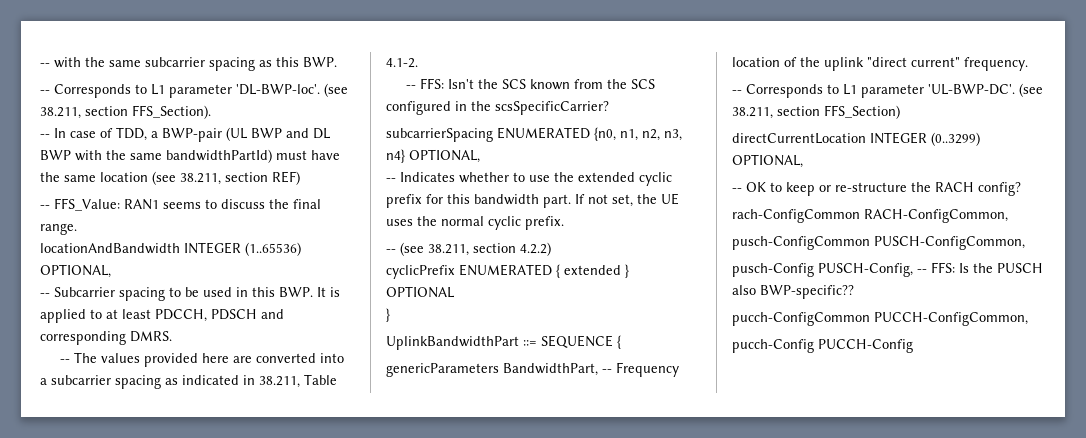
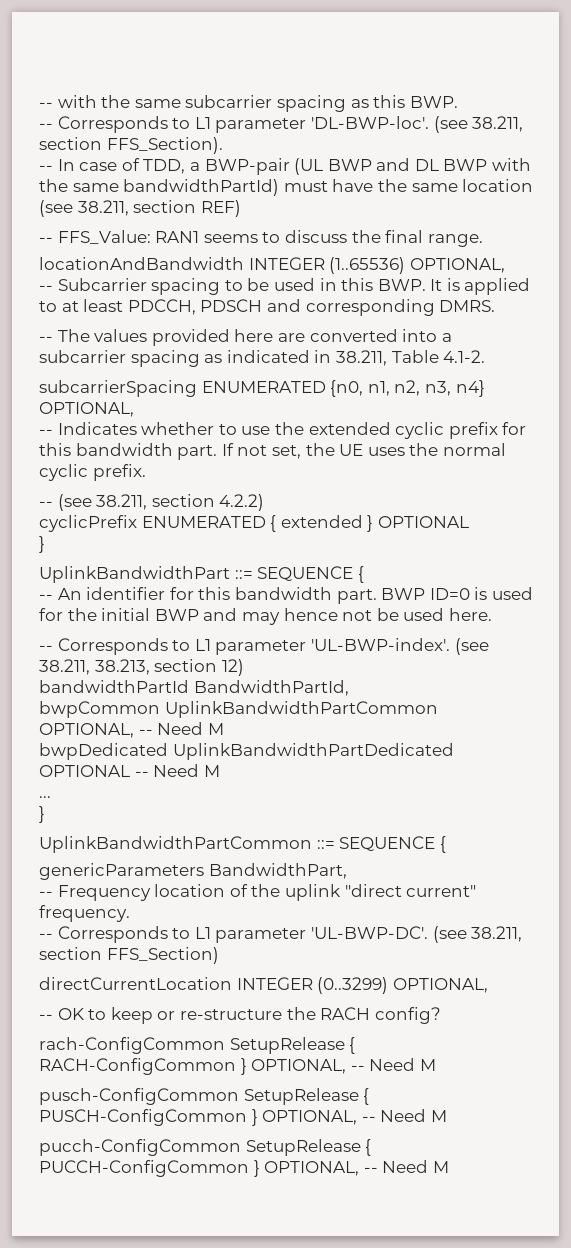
- -- FFS: Isn't the SCS known from the SCS configured in the scsSpecificCarrier?
+ -- An identifier for this bandwidth part. BWP ID=0 is used for the initial BWP and may hence not be used here.
+ -- Corresponds to L1 parameter 'UL-BWP-index'. (see 38.211, 38.213, section 12)
+ bandwidthPartId BandwidthPartId,
+ bwpCommon UplinkBandwidthPartCommon OPTIONAL, -- Need M
+ bwpDedicated UplinkBandwidthPartDedicated OPTIONAL -- Need M
+ ...
+ }
+ UplinkBandwidthPartCommon ::= SEQUENCE {
- genericParameters BandwidthPart, -- Frequency location of the uplink "direct current" frequency.
+ genericParameters BandwidthPart,
+ -- Frequency location of the uplink "direct current" frequency.
- rach-ConfigCommon RACH-ConfigCommon,
- pusch-ConfigCommon PUSCH-ConfigCommon,
- pusch-Config PUSCH-Config, -- FFS: Is the PUSCH also BWP-specific??
- pucch-ConfigCommon PUCCH-ConfigCommon,
- pucch-Config PUCCH-Config
+ rach-ConfigCommon SetupRelease { RACH-ConfigCommon } OPTIONAL, -- Need M
+ pusch-ConfigCommon SetupRelease { PUSCH-ConfigCommon } OPTIONAL, -- Need M
+ pucch-ConfigCommon SetupRelease { PUCCH-ConfigCommon } OPTIONAL, -- Need M

